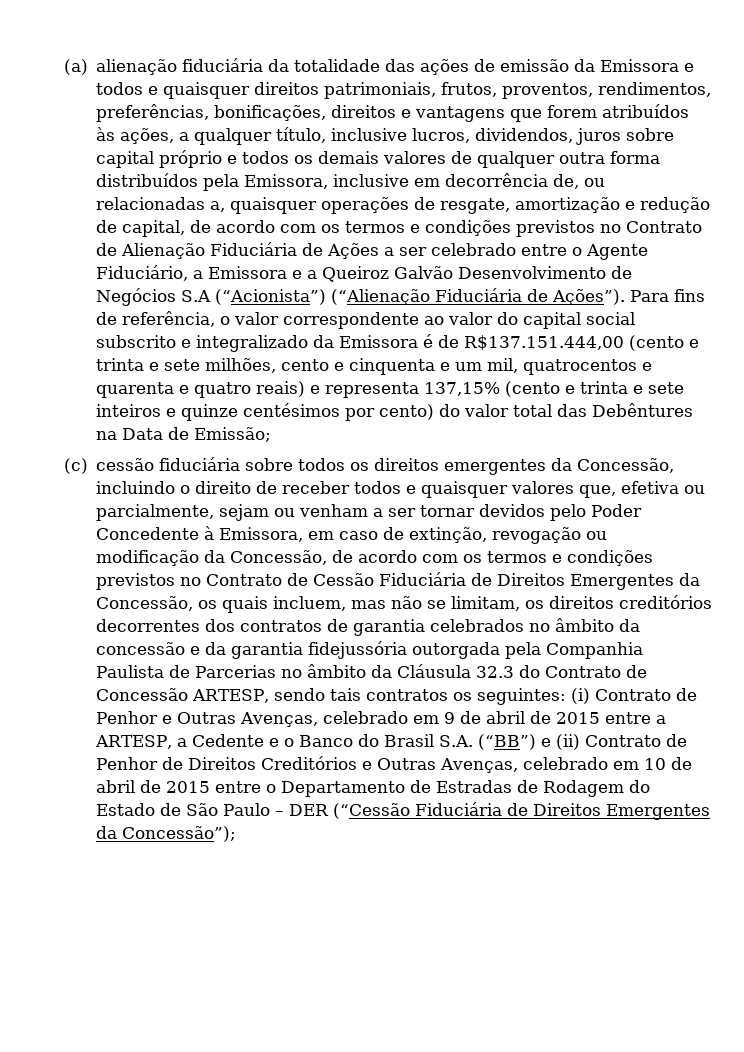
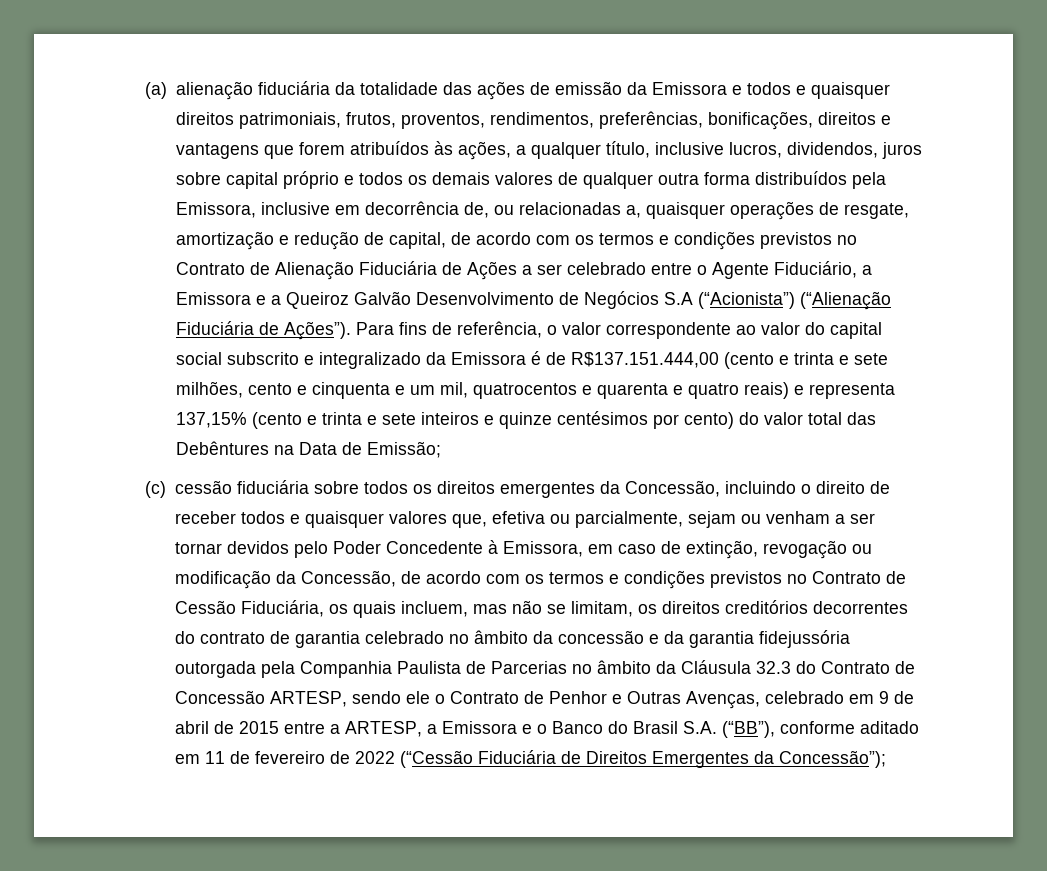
- (c) cessão fiduciária sobre todos os direitos emergentes da Concessão, incluindo o direito de receber todos e quaisquer valores que, efetiva ou parcialmente, sejam ou venham a ser tornar devidos pelo Poder Concedente à Emissora, em caso de extinção, revogação ou modificação da Concessão, de acordo com os termos e condições previstos no Contrato de Cessão Fiduciária de Direitos Emergentes da Concessão, os quais incluem, mas não se limitam, os direitos creditórios decorrentes dos contratos de garantia celebrados no âmbito da concessão e da garantia fidejussória outorgada pela Companhia Paulista de Parcerias no âmbito da Cláusula 32.3 do Contrato de Concessão ARTESP, sendo tais contratos os seguintes: (i) Contrato de Penhor e Outras Avenças, celebrado em 9 de abril de 2015 entre a ARTESP, a Cedente e o Banco do Brasil S.A. (“BB”) e (ii) Contrato de Penhor de Direitos Creditórios e Outras Avenças, celebrado em 10 de abril de 2015 entre o Departamento de Estradas de Rodagem do Estado de São Paulo – DER (“Cessão Fiduciária de Direitos Emergentes da Concessão”);
+ (c) cessão fiduciária sobre todos os direitos emergentes da Concessão, incluindo o direito de receber todos e quaisquer valores que, efetiva ou parcialmente, sejam ou venham a ser tornar devidos pelo Poder Concedente à Emissora, em caso de extinção, revogação ou modificação da Concessão, de acordo com os termos e condições previstos no Contrato de Cessão Fiduciária, os quais incluem, mas não se limitam, os direitos creditórios decorrentes do contrato de garantia celebrado no âmbito da concessão e da garantia fidejussória outorgada pela Companhia Paulista de Parcerias no âmbito da Cláusula 32.3 do Contrato de Concessão ARTESP, sendo ele o Contrato de Penhor e Outras Avenças, celebrado em 9 de abril de 2015 entre a ARTESP, a Emissora e o Banco do Brasil S.A. (“BB”), conforme aditado em 11 de fevereiro de 2022 (“Cessão Fiduciária de Direitos Emergentes da Concessão”);

